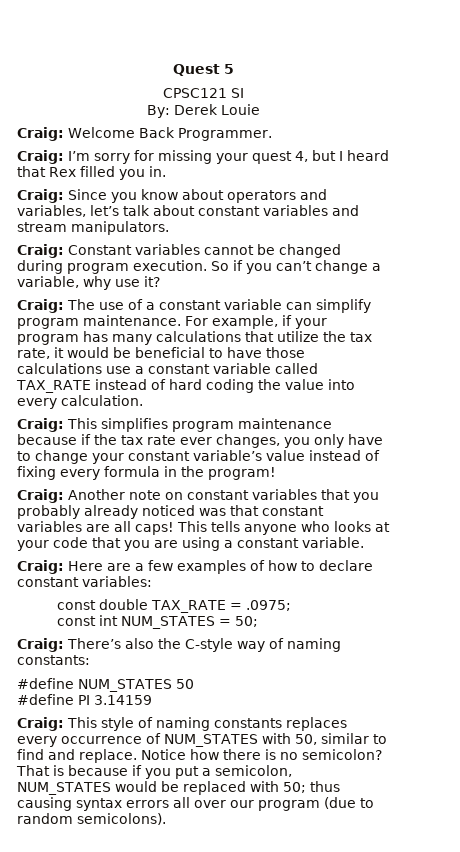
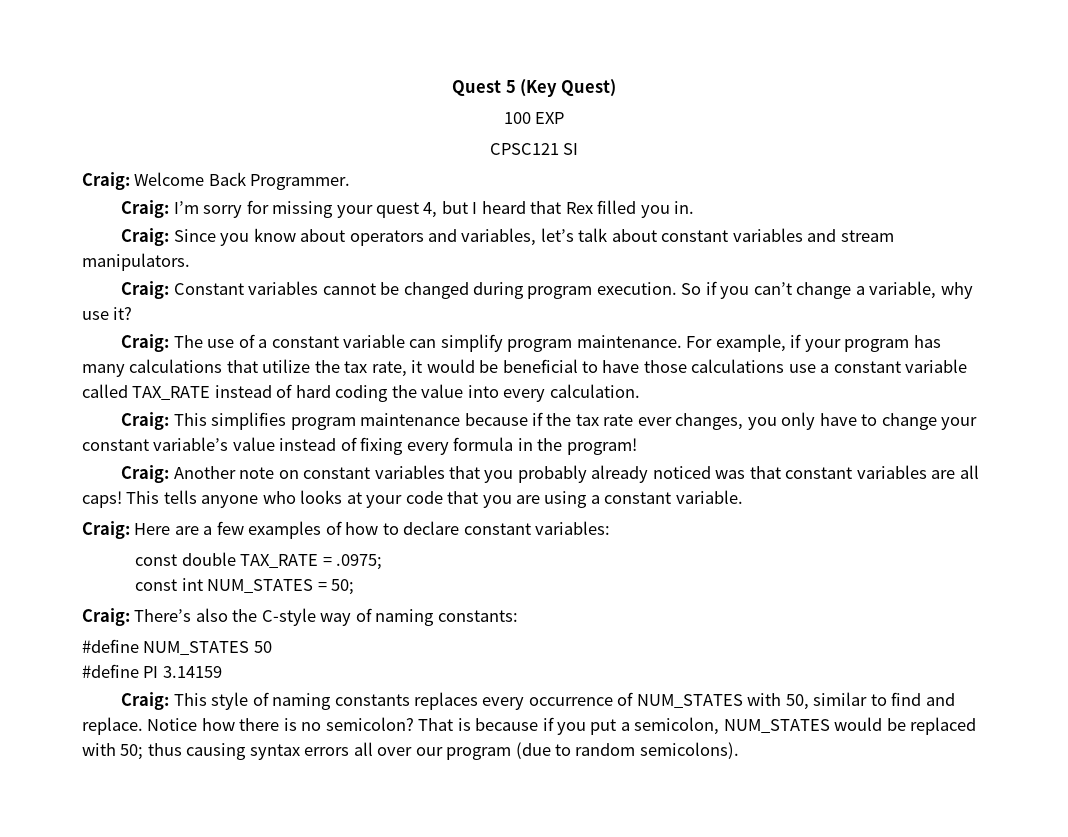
- Quest 5
+ Quest 5 (Key Quest)
+ 100 EXP
- By: Derek Louie

